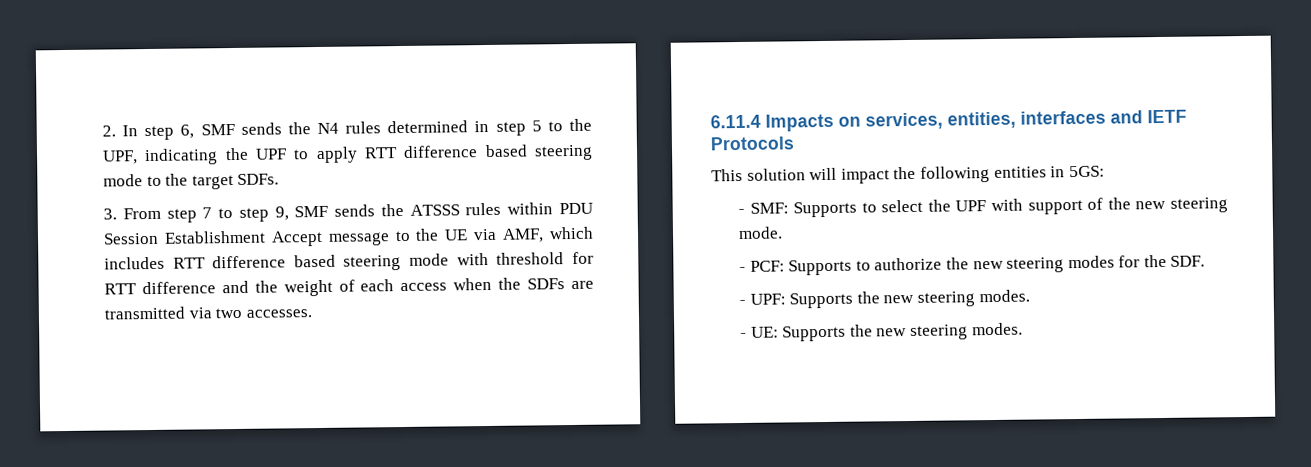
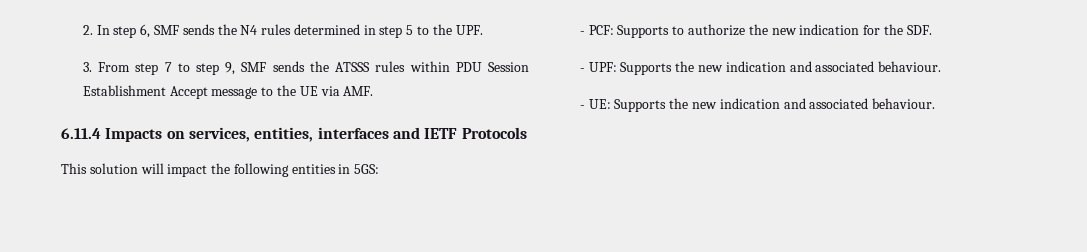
- 2. In step 6, SMF sends the N4 rules determined in step 5 to the UPF, indicating the UPF to apply RTT difference based steering mode to the target SDFs.
+ 2. In step 6, SMF sends the N4 rules determined in step 5 to the UPF.
- 3. From step 7 to step 9, SMF sends the ATSSS rules within PDU Session Establishment Accept message to the UE via AMF, which includes RTT difference based steering mode with threshold for RTT difference and the weight of each access when the SDFs are transmitted via two accesses.
+ 3. From step 7 to step 9, SMF sends the ATSSS rules within PDU Session Establishment Accept message to the UE via AMF.
- - SMF: Supports to select the UPF with support of the new steering mode.
- - PCF: Supports to authorize the new steering modes for the SDF.
+ - PCF: Supports to authorize the new indication for the SDF.
- - UPF: Supports the new steering modes.
+ - UPF: Supports the new indication and associated behaviour.
- - UE: Supports the new steering modes.
+ - UE: Supports the new indication and associated behaviour.

